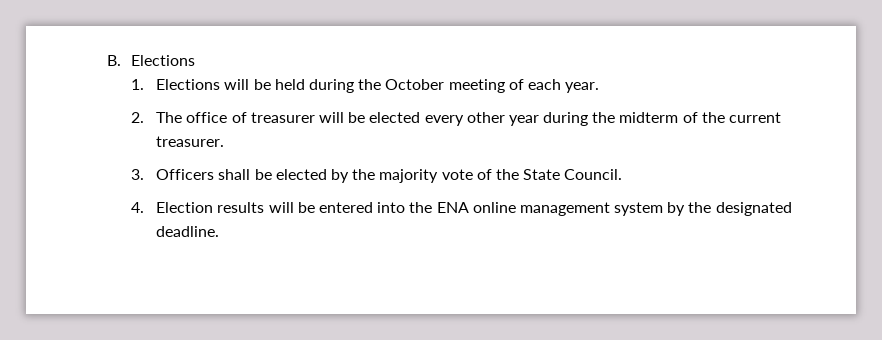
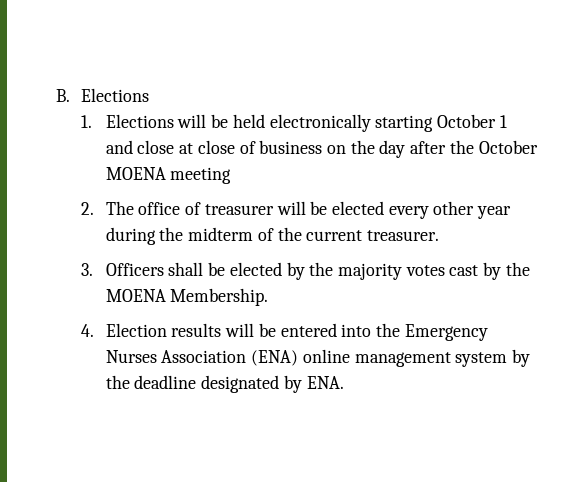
- 1. Elections will be held during the October meeting of each year.
+ 1. Elections will be held electronically starting October 1 and close at close of business on the day after the October MOENA meeting
- 3. Officers shall be elected by the majority vote of the State Council.
+ 3. Officers shall be elected by the majority votes cast by the MOENA Membership.
- 4. Election results will be entered into the ENA online management system by the designated deadline.
+ 4. Election results will be entered into the Emergency Nurses Association (ENA) online management system by the deadline designated by ENA.

